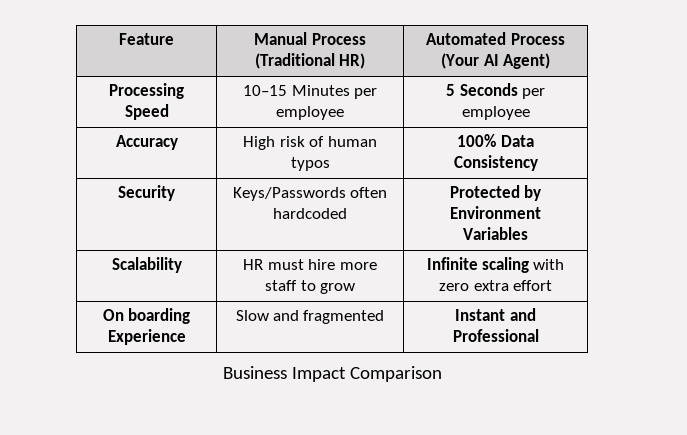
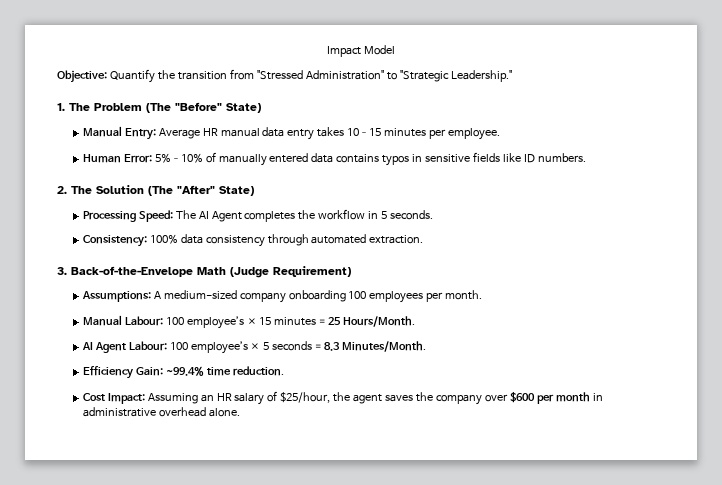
- Feature | Manual Process (Traditional HR) | Automated Process (Your AI Agent)
- Processing Speed | 10–15 Minutes per employee | 5 Seconds per employee
- Accuracy | High risk of human typos | 100% Data Consistency
- Security | Keys/Passwords often hardcoded | Protected by Environment Variables
- Scalability | HR must hire more staff to grow | Infinite scaling with zero extra effort
- On boarding Experience | Slow and fragmented | Instant and Professional
- Business Impact Comparison
+ Impact Model
+ Objective: Quantify the transition from "Stressed Administration" to "Strategic Leadership."
+ 1. The Problem (The "Before" State)
+ Manual Entry: Average HR manual data entry takes 10–15 minutes per employee.
+ Human Error: 5%–10% of manually entered data contains typos in sensitive fields like ID numbers.
+ 2. The Solution (The "After" State)
+ Processing Speed: The AI Agent completes the workflow in 5 seconds.
+ Consistency: 100% data consistency through automated extraction.
+ 3. Back-of-the-Envelope Math (Judge Requirement)
+ Assumptions: A medium-sized company onboarding 100 employees per month.
+ Manual Labour: 100 employee’s × 15 minutes = 25 Hours/Month.
+ AI Agent Labour: 100 employee’s × 5 seconds = 8.3 Minutes/Month.
+ Efficiency Gain: ~99.4% time reduction.
+ Cost Impact: Assuming an HR salary of $25/hour, the agent saves the company over $600 per month in administrative overhead alone.

